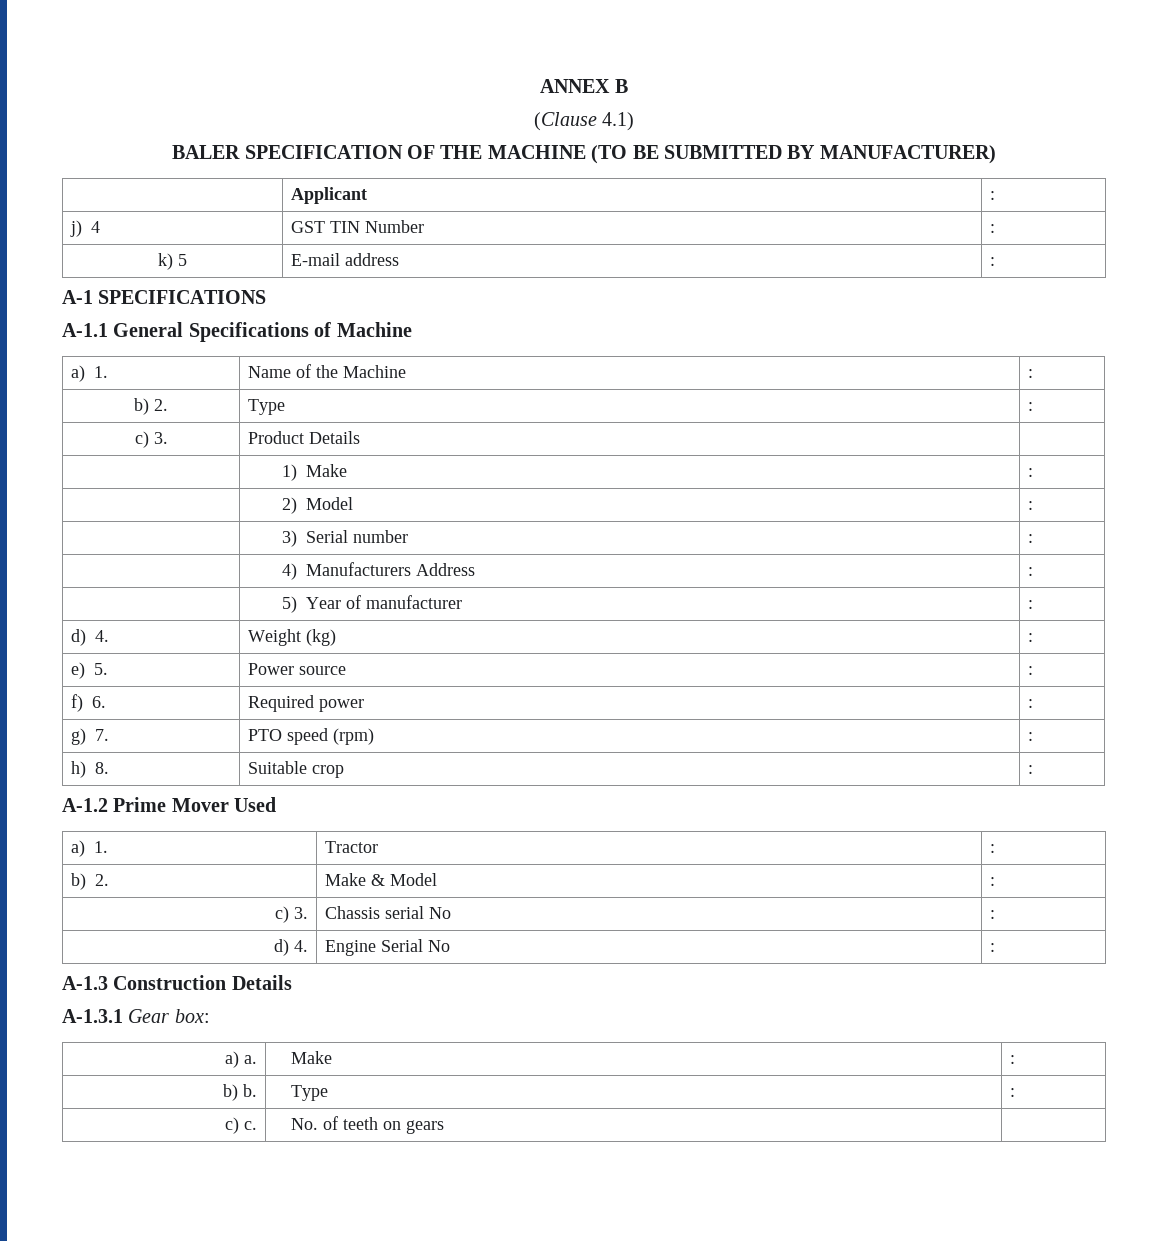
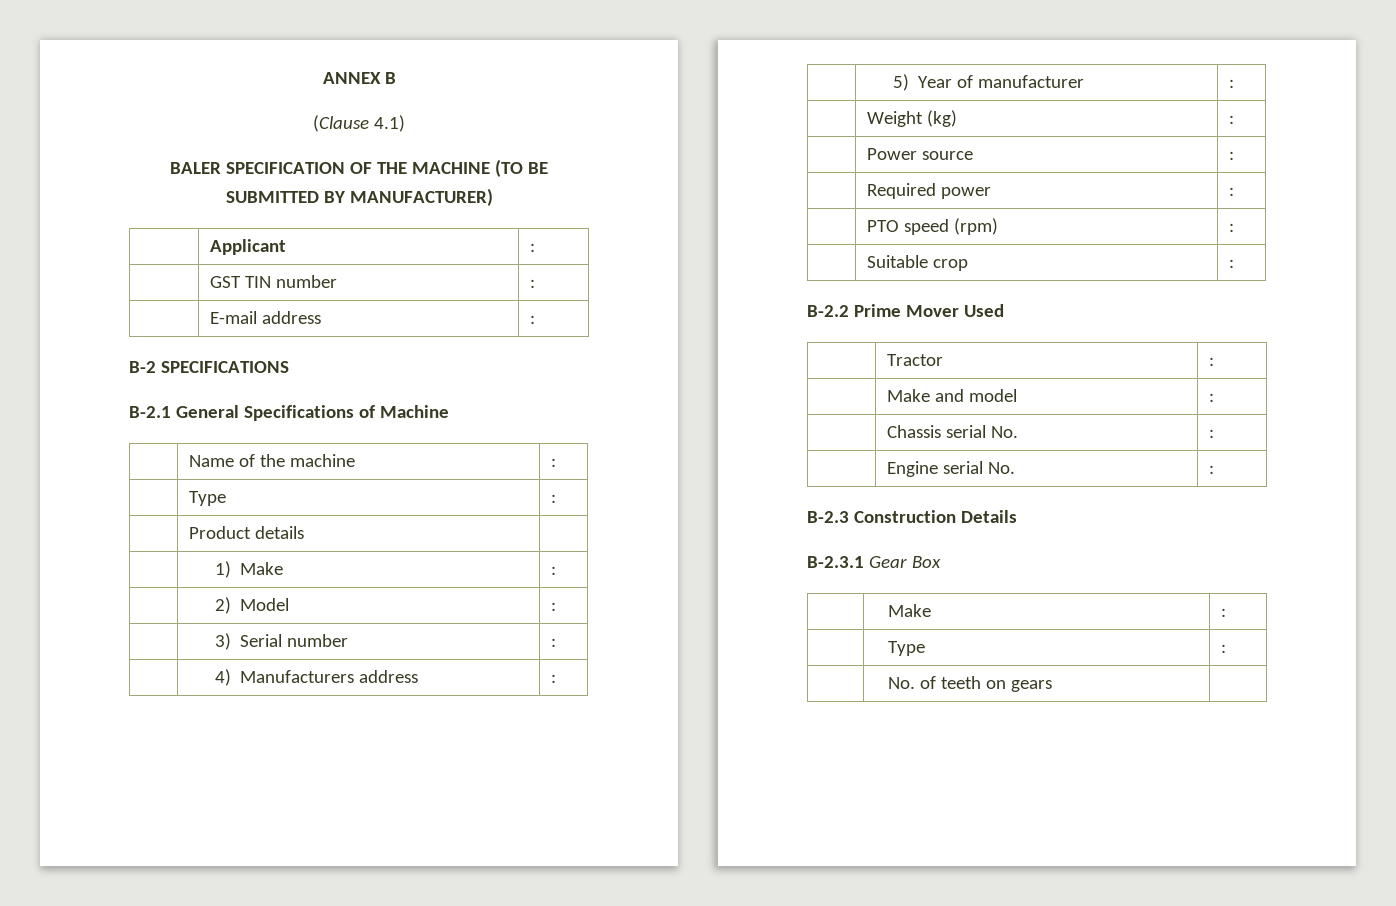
- j) 4 | GST TIN Number | :
- k) 5 | E-mail address | :
+ | GST TIN number | :
+ | E-mail address | :
- A-1 SPECIFICATIONS
+ B-2 SPECIFICATIONS
- A-1.1 General Specifications of Machine
+ B-2.1 General Specifications of Machine
- a) 1. | Name of the Machine | :
- b) 2. | Type | :
- c) 3. | Product Details |
+ | Name of the machine | :
+ | Type | :
+ | Product details |
- | 4) Manufacturers Address | :
+ | 4) Manufacturers address | :
- d) 4. | Weight (kg) | :
+ | Weight (kg) | :
- e) 5. | Power source | :
+ | Power source | :
- f) 6. | Required power | :
+ | Required power | :
- g) 7. | PTO speed (rpm) | :
+ | PTO speed (rpm) | :
- h) 8. | Suitable crop | :
+ | Suitable crop | :
- A-1.2 Prime Mover Used
+ B-2.2 Prime Mover Used
- a) 1. | Tractor | :
+ | Tractor | :
- b) 2. | Make & Model | :
- c) 3. | Chassis serial No | :
- d) 4. | Engine Serial No | :
- A-1.3 Construction Details
+ | Make and model | :
+ | Chassis serial No. | :
+ | Engine serial No. | :
+ B-2.3 Construction Details
- A-1.3.1 Gear box:
- a) a. | Make | :
- b) b. | Type | :
- c) c. | No. of teeth on gears |
+ B-2.3.1 Gear Box
+ | Make | :
+ | Type | :
+ | No. of teeth on gears |

